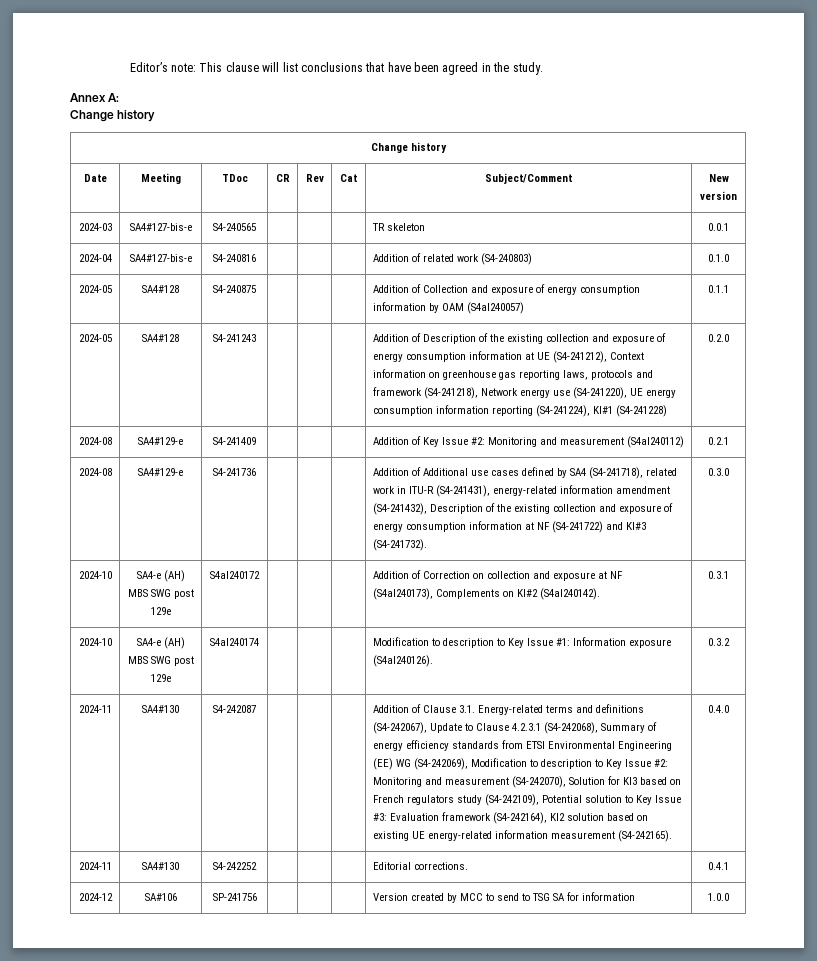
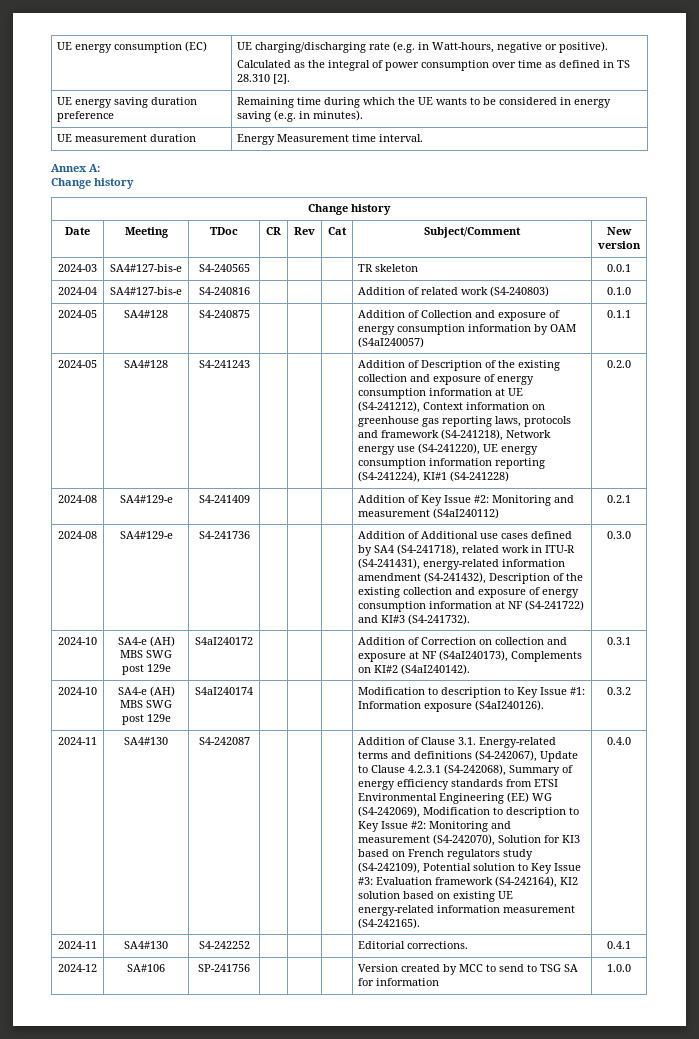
- Editor’s note: This clause will list conclusions that have been agreed in the study.
+ UE energy consumption (EC) | UE charging/discharging rate (e.g. in Watt-hours, negative or positive).
+ Calculated as the integral of power consumption over time as defined in TS 28.310 [2].
+ UE energy saving duration preference | Remaining time during which the UE wants to be considered in energy saving (e.g. in minutes).
+ UE measurement duration | Energy Measurement time interval.

